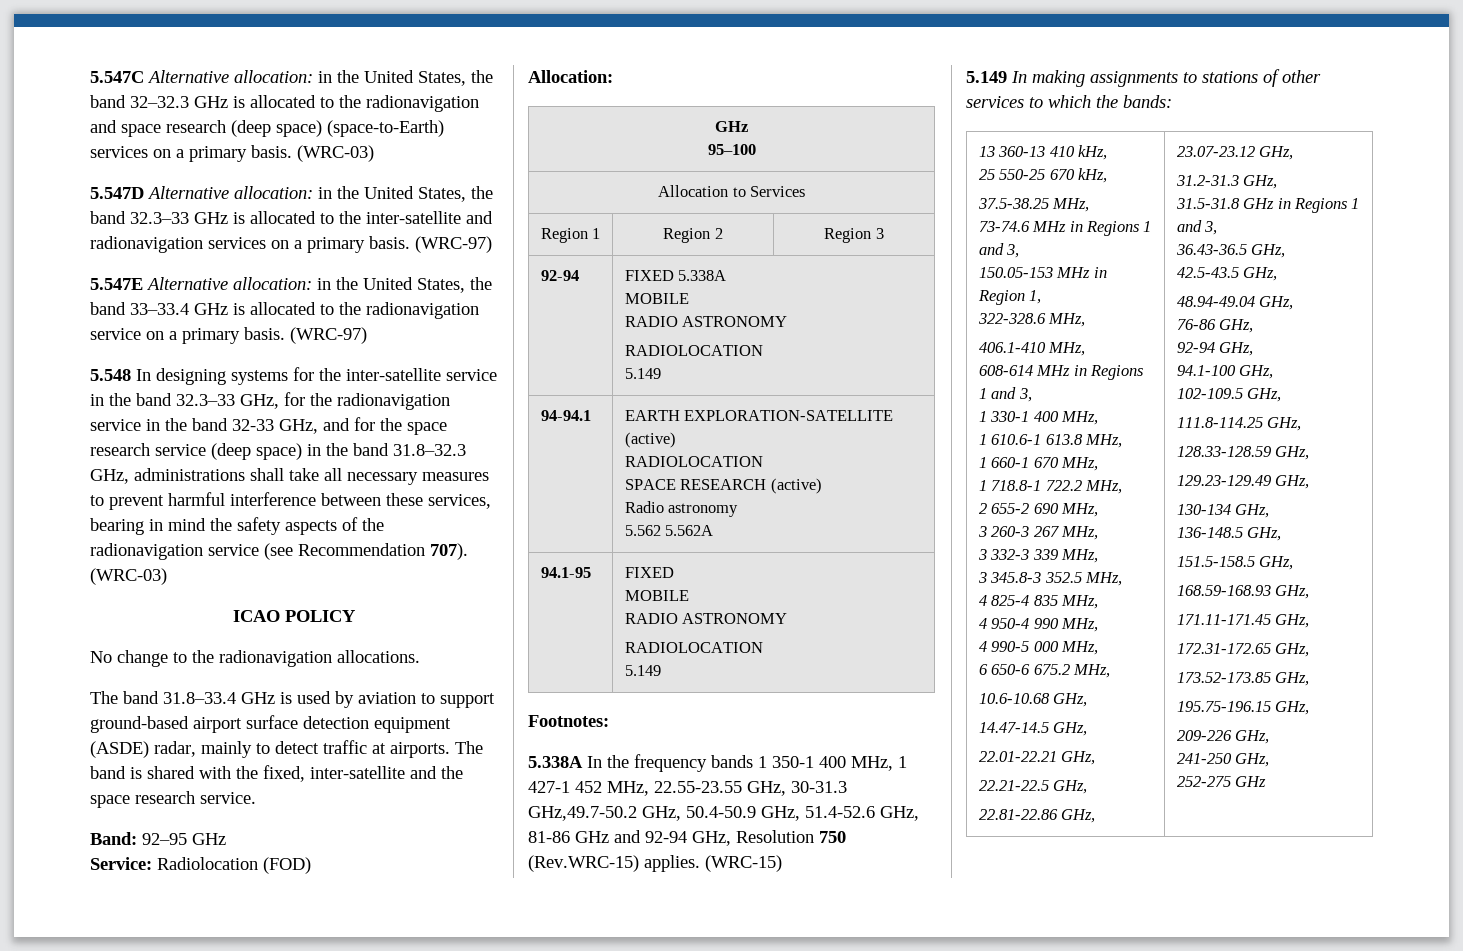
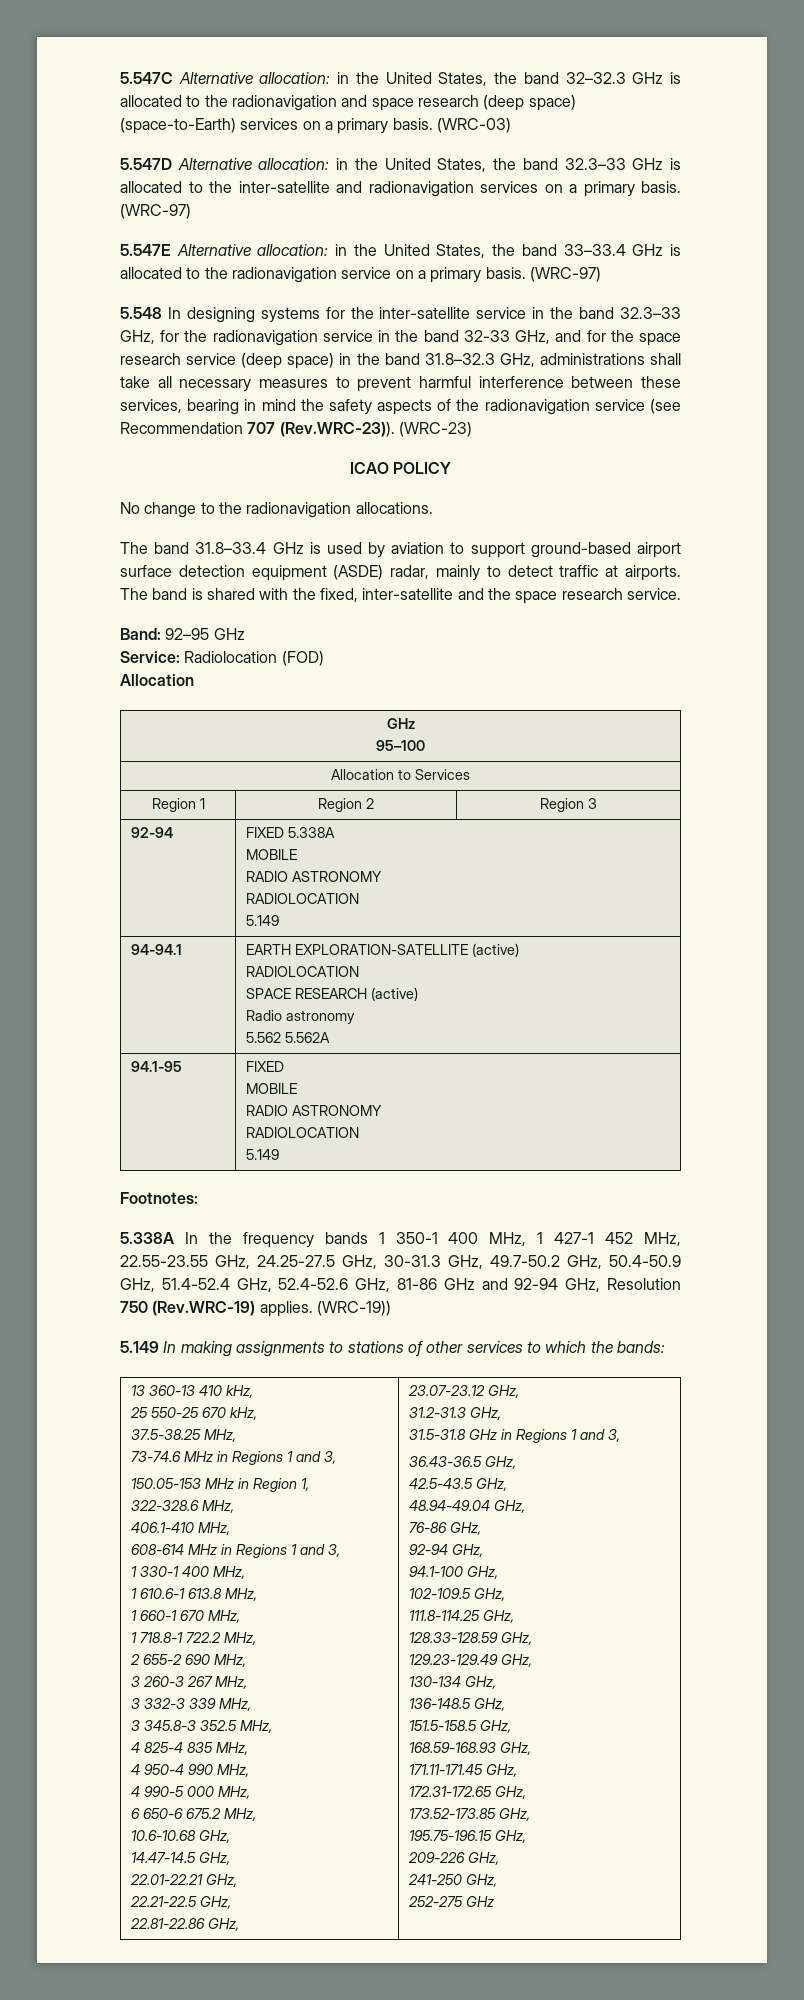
- 5.548 In designing systems for the inter-satellite service in the band 32.3–33 GHz, for the radionavigation service in the band 32-33 GHz, and for the space research service (deep space) in the band 31.8–32.3 GHz, administrations shall take all necessary measures to prevent harmful interference between these services, bearing in mind the safety aspects of the radionavigation service (see Recommendation 707). (WRC-03)
+ 5.548 In designing systems for the inter-satellite service in the band 32.3–33 GHz, for the radionavigation service in the band 32-33 GHz, and for the space research service (deep space) in the band 31.8–32.3 GHz, administrations shall take all necessary measures to prevent harmful interference between these services, bearing in mind the safety aspects of the radionavigation service (see Recommendation 707 (Rev.WRC-23)). (WRC-23)
  Service: Radiolocation (FOD)
- Allocation:
+ Allocation
- 5.338A In the frequency bands 1 350-1 400 MHz, 1 427-1 452 MHz, 22.55-23.55 GHz, 30-31.3 GHz,49.7-50.2 GHz, 50.4-50.9 GHz, 51.4-52.6 GHz, 81-86 GHz and 92-94 GHz, Resolution 750 (Rev.WRC-15) applies. (WRC-15)
+ 5.338A In the frequency bands 1 350-1 400 MHz, 1 427-1 452 MHz, 22.55-23.55 GHz, 24.25-27.5 GHz, 30-31.3 GHz, 49.7-50.2 GHz, 50.4-50.9 GHz, 51.4-52.4 GHz, 52.4-52.6 GHz, 81-86 GHz and 92-94 GHz, Resolution 750 (Rev.WRC-19) applies. (WRC-19))

